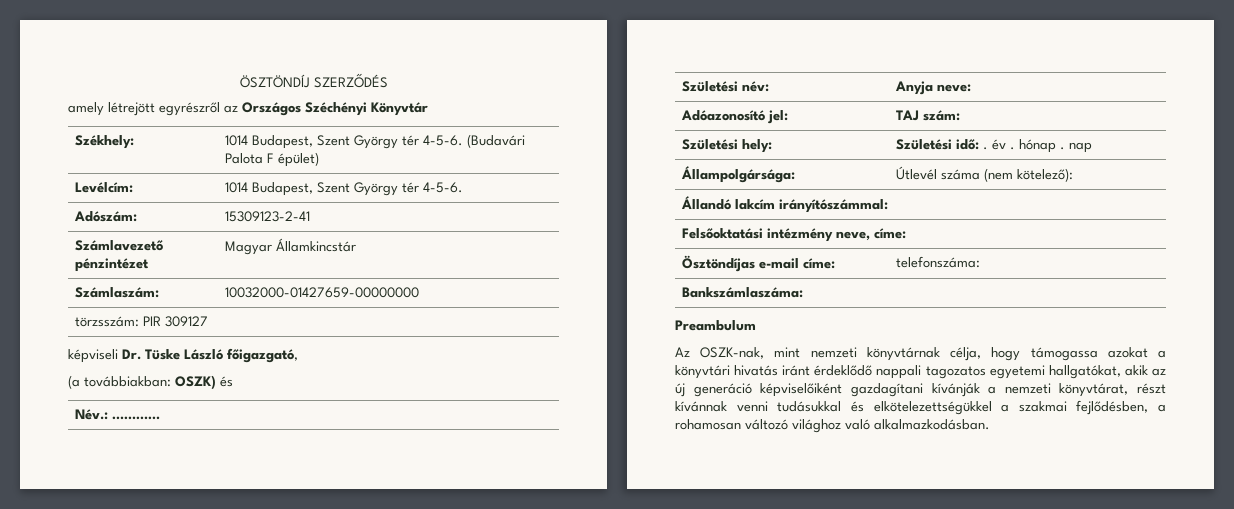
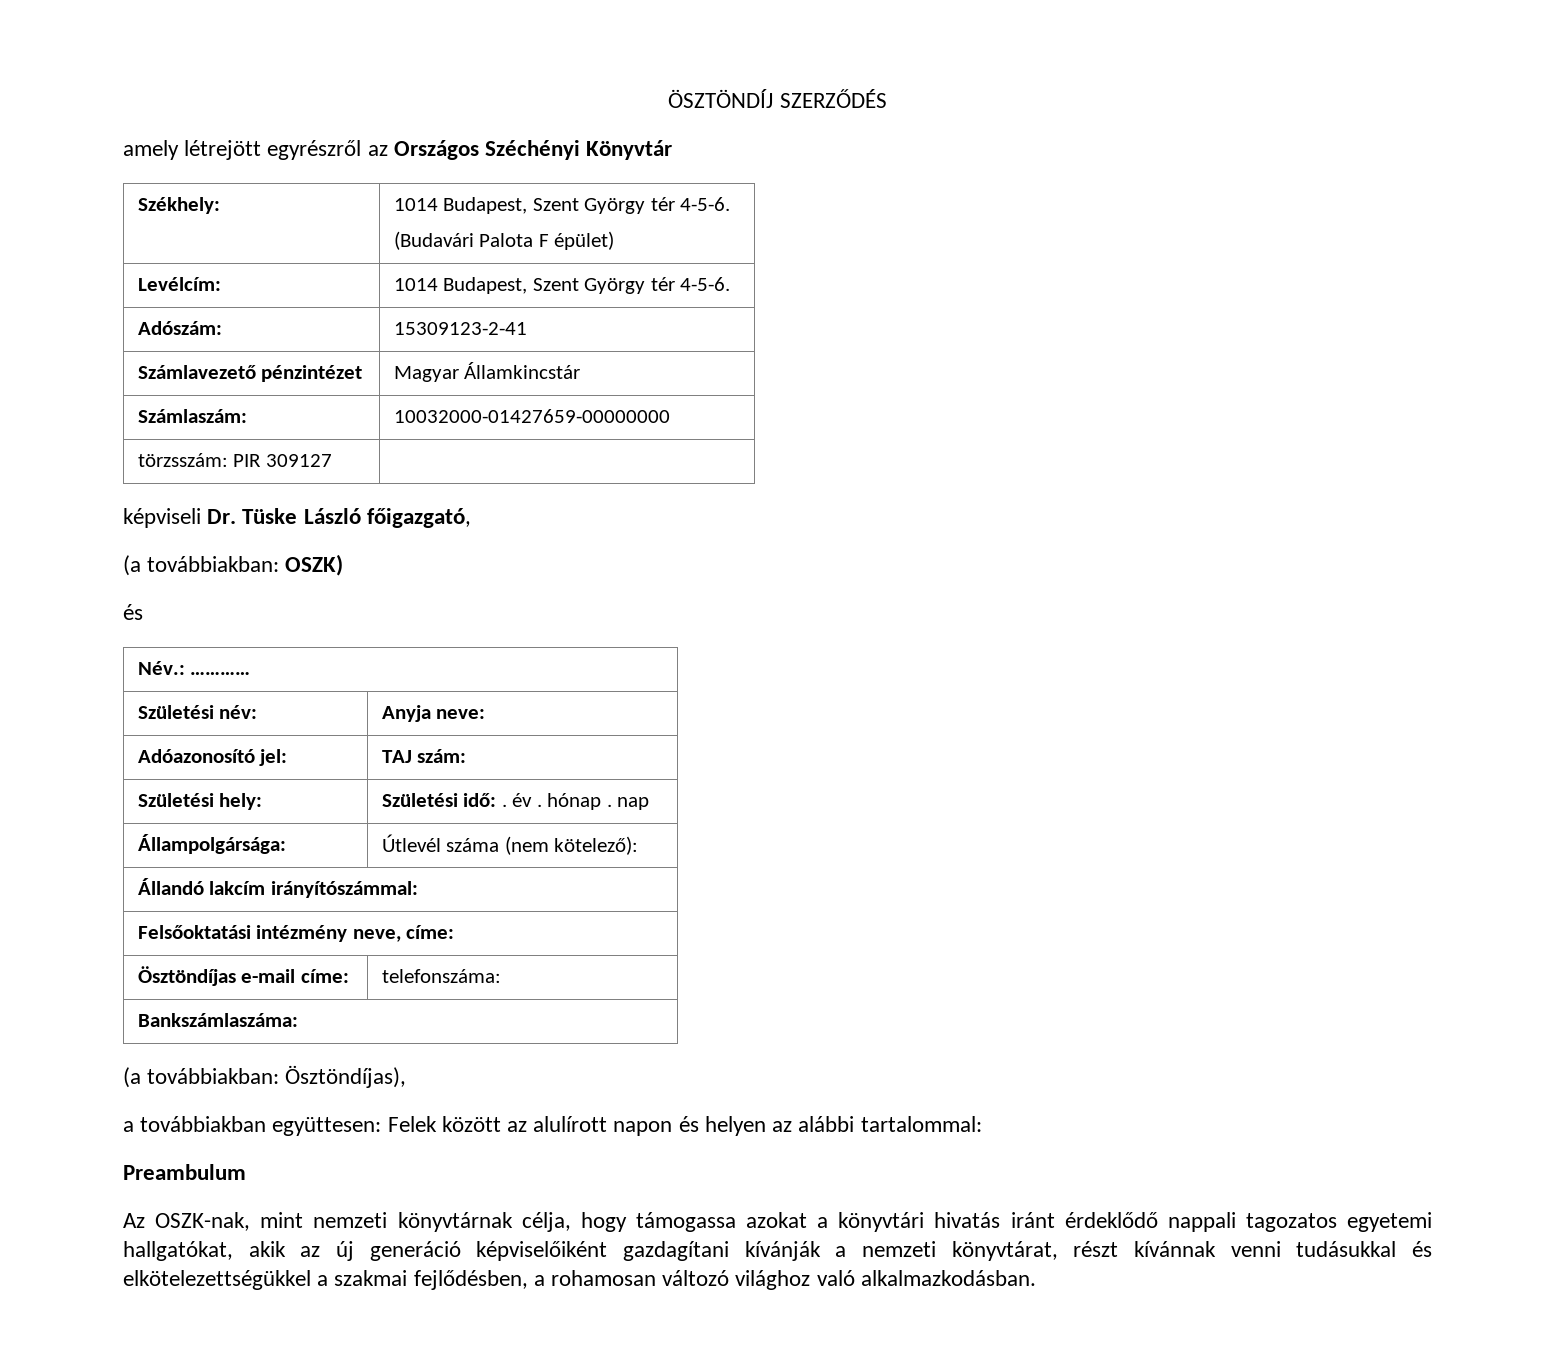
- Székhely: | 1014 Budapest, Szent György tér 4-5-6. (Budavári Palota F épület)
+ Székhely: | 1014 Budapest, Szent György tér 4-5-6.
+ (Budavári Palota F épület)
- (a továbbiakban: OSZK) és
+ (a továbbiakban: OSZK)
+ és
+ (a továbbiakban: Ösztöndíjas),
+ a továbbiakban együttesen: Felek között az alulírott napon és helyen az alábbi tartalommal:

